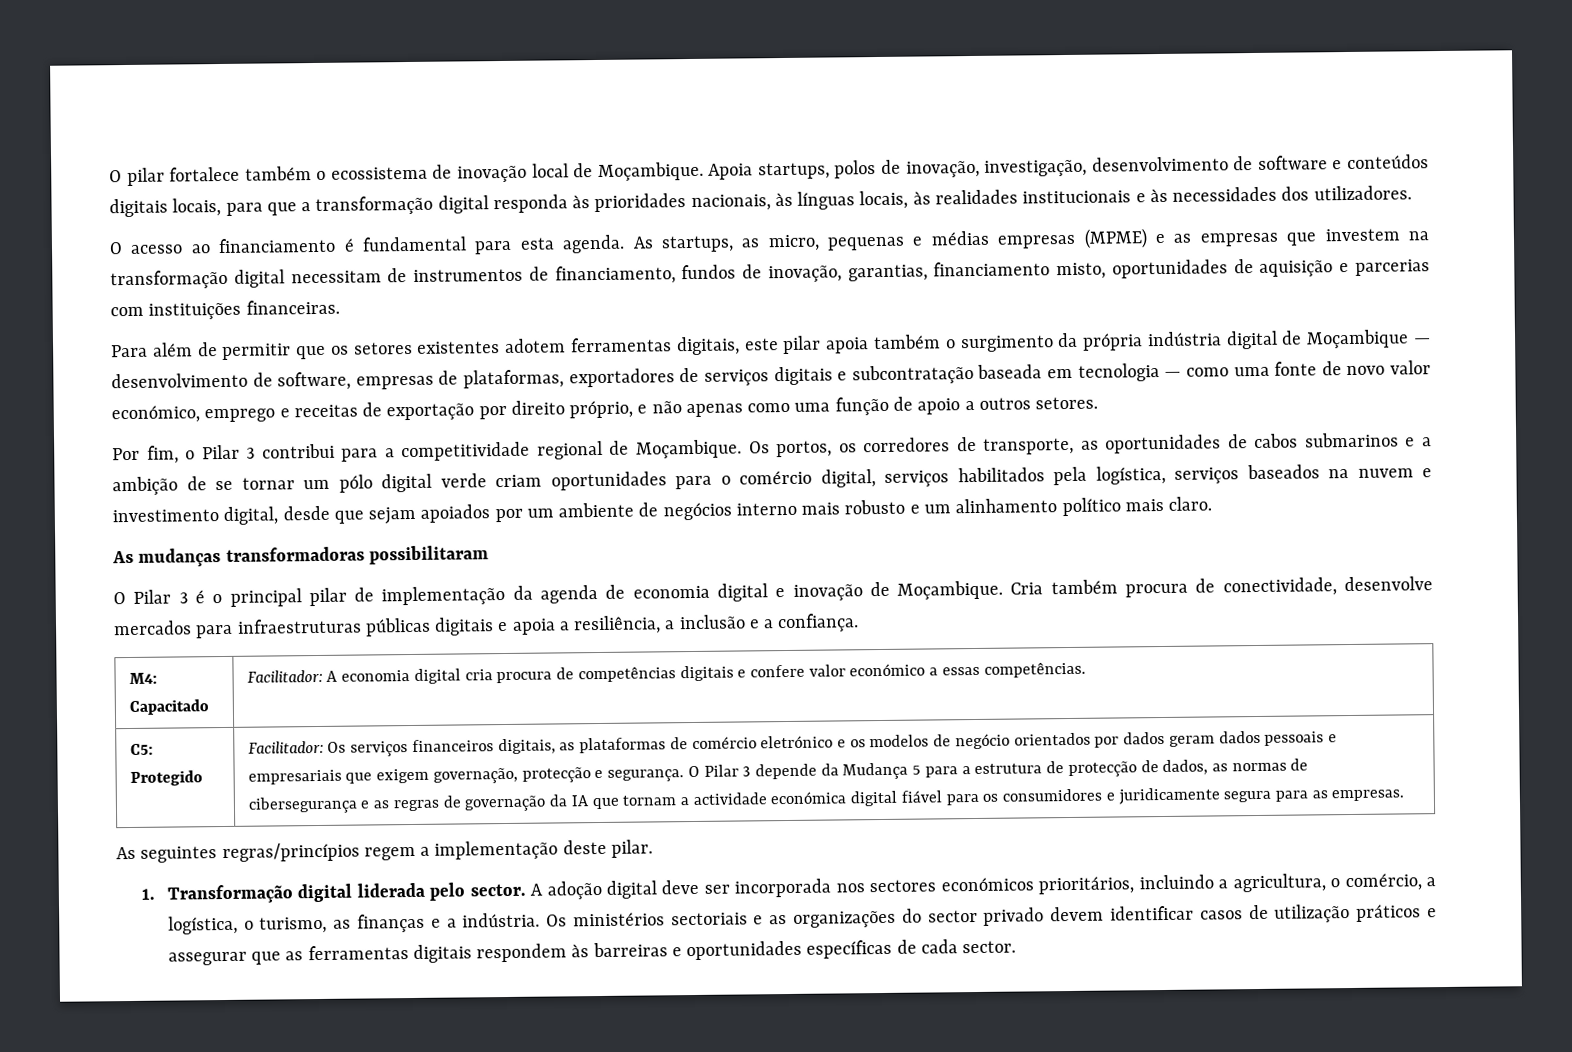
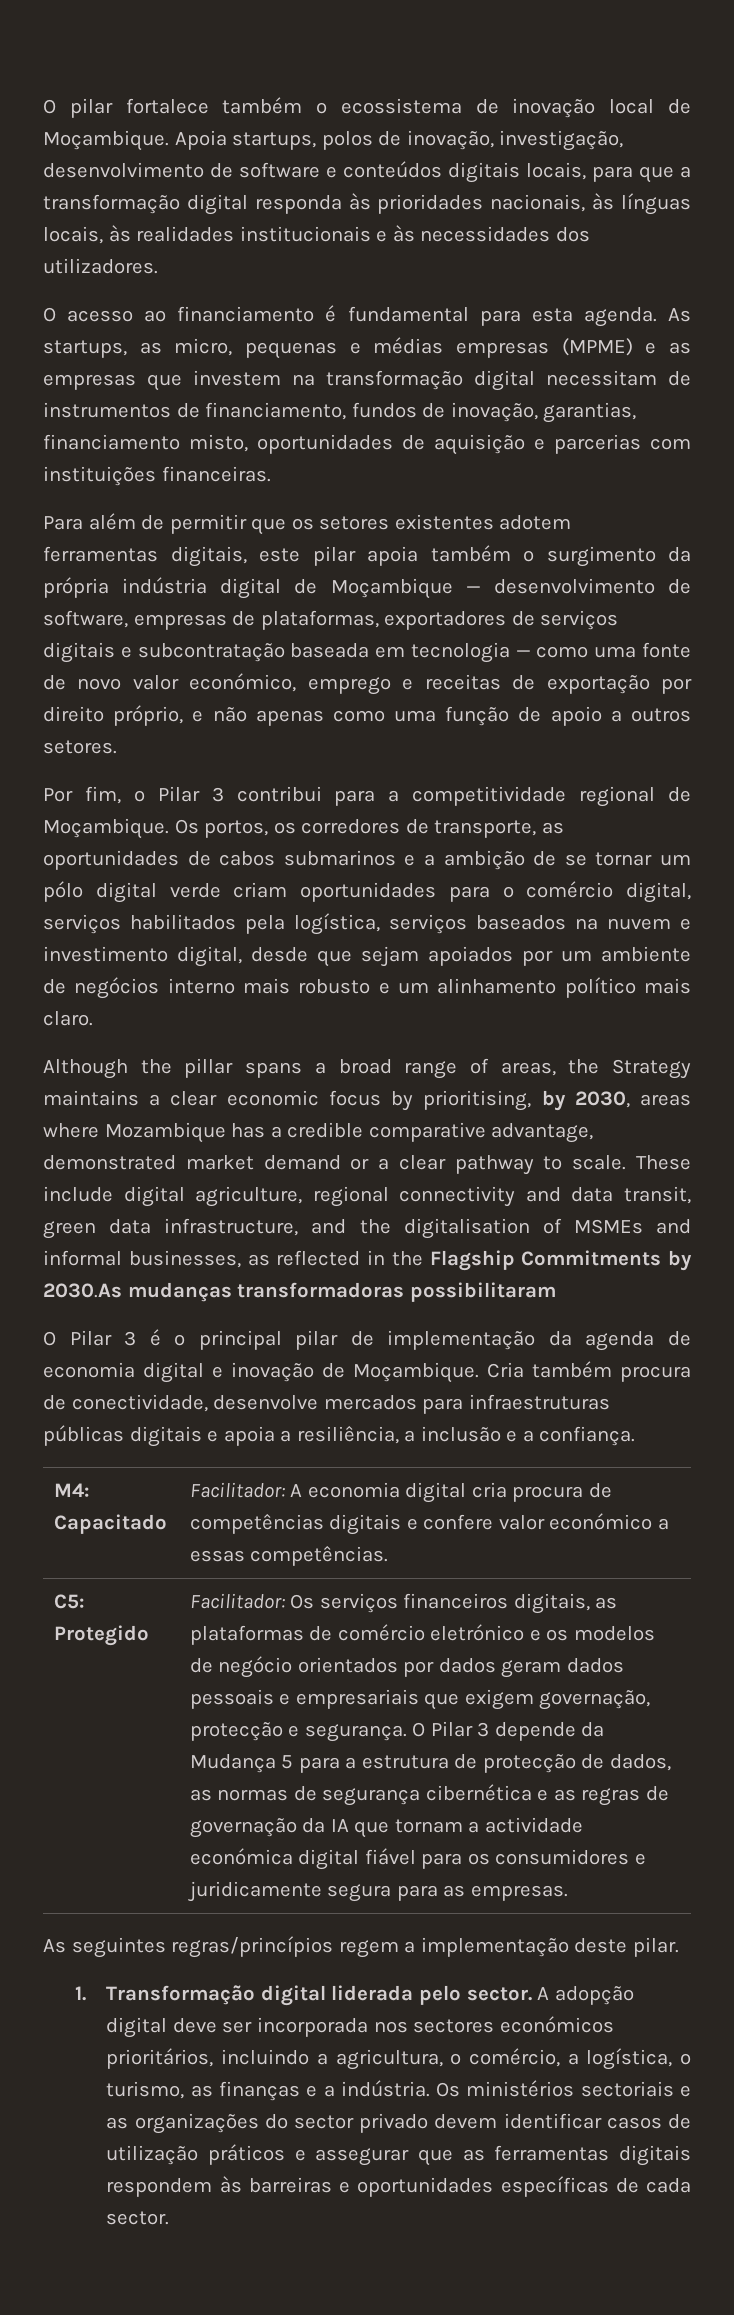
- As mudanças transformadoras possibilitaram
+ Although the pillar spans a broad range of areas, the Strategy maintains a clear economic focus by prioritising, by 2030, areas where Mozambique has a credible comparative advantage, demonstrated market demand or a clear pathway to scale. These include digital agriculture, regional connectivity and data transit, green data infrastructure, and the digitalisation of MSMEs and informal businesses, as reflected in the Flagship Commitments by 2030.As mudanças transformadoras possibilitaram
- O Pilar 3 depende da Mudança 5 para a estrutura de protecção de dados, as normas de cibersegurança e as regras de governação da IA que tornam a actividade económica digital fiável para os consumidores e juridicamente segura para as empresas.
+ O Pilar 3 depende da Mudança 5 para a estrutura de protecção de dados, as normas de segurança cibernética e as regras de governação da IA que tornam a actividade económica digital fiável para os consumidores e juridicamente segura para as empresas.
- A adoção digital deve ser incorporada nos sectores económicos prioritários, incluindo a agricultura, o comércio, a logística, o turismo, as finanças e a indústria.
+ A adopção digital deve ser incorporada nos sectores económicos prioritários, incluindo a agricultura, o comércio, a logística, o turismo, as finanças e a indústria.

